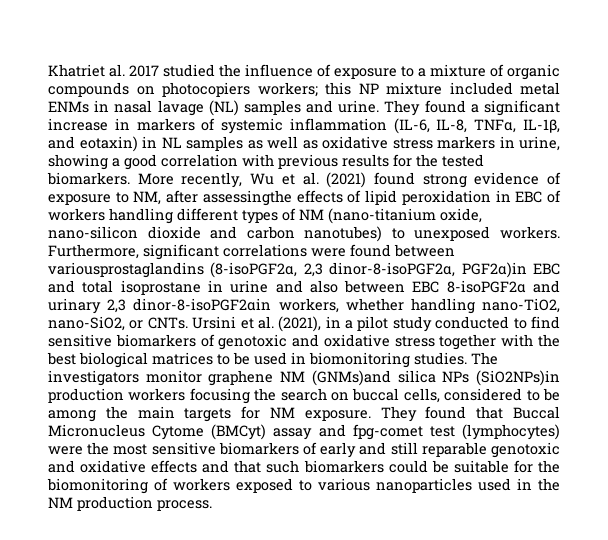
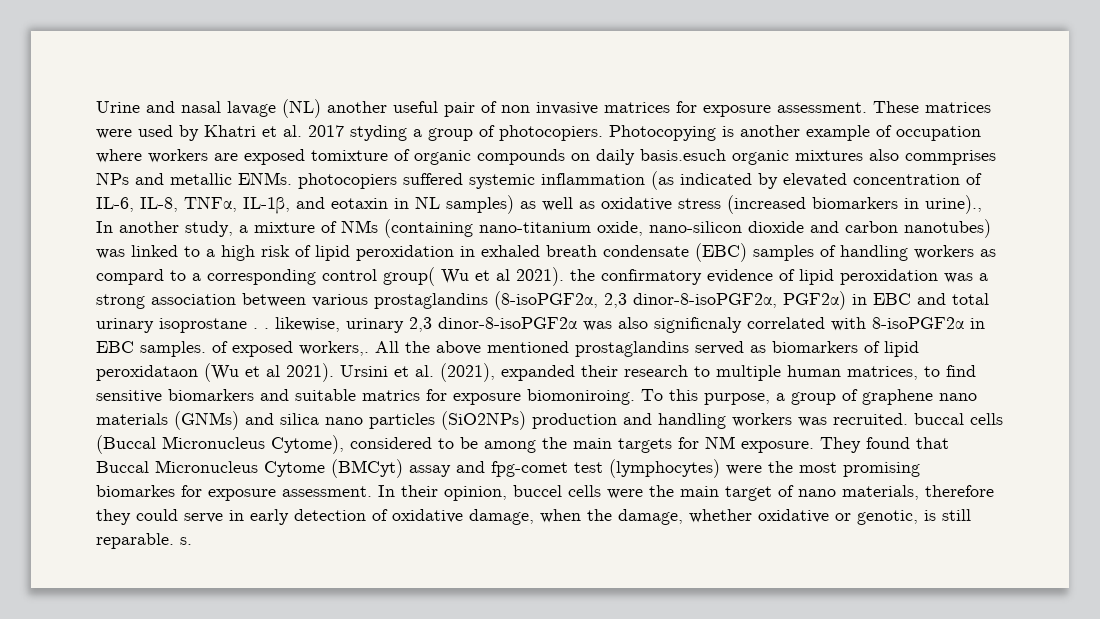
- Khatriet al. 2017 studied the influence of exposure to a mixture of organic compounds on photocopiers workers; this NP mixture included metal ENMs in nasal lavage (NL) samples and urine. They found a significant increase in markers of systemic inflammation (IL-6, IL-8, TNFα, IL-1β, and eotaxin) in NL samples as well as oxidative stress markers in urine, showing a good correlation with previous results for the tested biomarkers. More recently, Wu et al. (2021) found strong evidence of exposure to NM, after assessingthe effects of lipid peroxidation in EBC of workers handling different types of NM (nano-titanium oxide, nano-silicon dioxide and carbon nanotubes) to unexposed workers. Furthermore, significant correlations were found between variousprostaglandins (8-isoPGF2α, 2,3 dinor-8-isoPGF2α, PGF2α)in EBC and total isoprostane in urine and also between EBC 8-isoPGF2α and urinary 2,3 dinor-8-isoPGF2αin workers, whether handling nano-TiO2, nano-SiO2, or CNTs. Ursini et al. (2021), in a pilot study conducted to find sensitive biomarkers of genotoxic and oxidative stress together with the best biological matrices to be used in biomonitoring studies. The investigators monitor graphene NM (GNMs)and silica NPs (SiO2NPs)in production workers focusing the search on buccal cells, considered to be among the main targets for NM exposure.
+ Urine and nasal lavage (NL) another useful pair of non invasive matrices for exposure assessment. These matrices were used by Khatri et al. 2017 styding a group of photocopiers. Photocopying is another example of occupation where workers are exposed tomixture of organic compounds on daily basis.esuch organic mixtures also commprises NPs and metallic ENMs. photocopiers suffered systemic inflammation (as indicated by elevated concentration of IL-6, IL-8, TNFα, IL-1β, and eotaxin in NL samples) as well as oxidative stress (increased biomarkers in urine)., In another study, a mixture of NMs (containing nano-titanium oxide, nano-silicon dioxide and carbon nanotubes) was linked to a high risk of lipid peroxidation in exhaled breath condensate (EBC) samples of handling workers as compard to a corresponding control group( Wu et al 2021). the confirmatory evidence of lipid peroxidation was a strong association between various prostaglandins (8-isoPGF2α, 2,3 dinor-8-isoPGF2α, PGF2α) in EBC and total urinary isoprostane . . likewise, urinary 2,3 dinor-8-isoPGF2α was also significnaly correlated with 8-isoPGF2α in EBC samples. of exposed workers,. All the above mentioned prostaglandins served as biomarkers of lipid peroxidataon (Wu et al 2021). Ursini et al. (2021), expanded their research to multiple human matrices, to find sensitive biomarkers and suitable matrics for exposure biomoniroing. To this purpose, a group of graphene nano materials (GNMs) and silica nano particles (SiO2NPs) production and handling workers was recruited. buccal cells (Buccal Micronucleus Cytome), considered to be among the main targets for NM exposure.
- They found that Buccal Micronucleus Cytome (BMCyt) assay and fpg-comet test (lymphocytes) were the most sensitive biomarkers of early and still reparable genotoxic and oxidative effects and that such biomarkers could be suitable for the biomonitoring of workers exposed to various nanoparticles used in the NM production process.
+ They found that Buccal Micronucleus Cytome (BMCyt) assay and fpg-comet test (lymphocytes) were the most promising biomarkes for exposure assessment. In their opinion, buccel cells were the main target of nano materials, therefore they could serve in early detection of oxidative damage, when the damage, whether oxidative or genotic, is still reparable. s.

